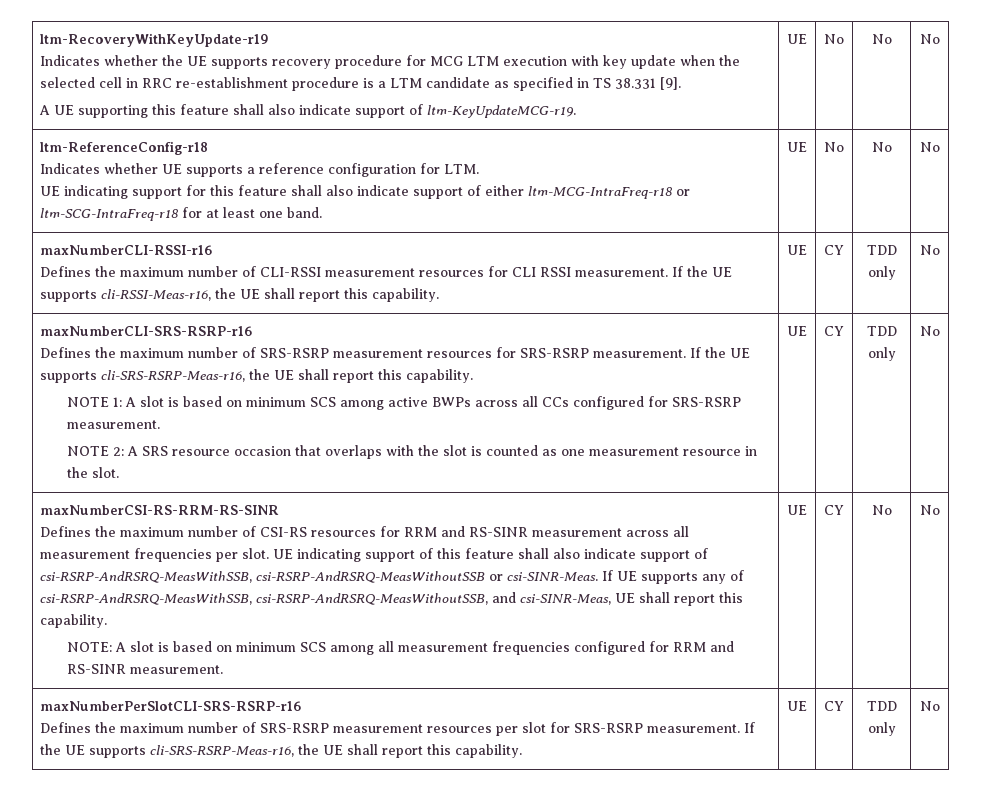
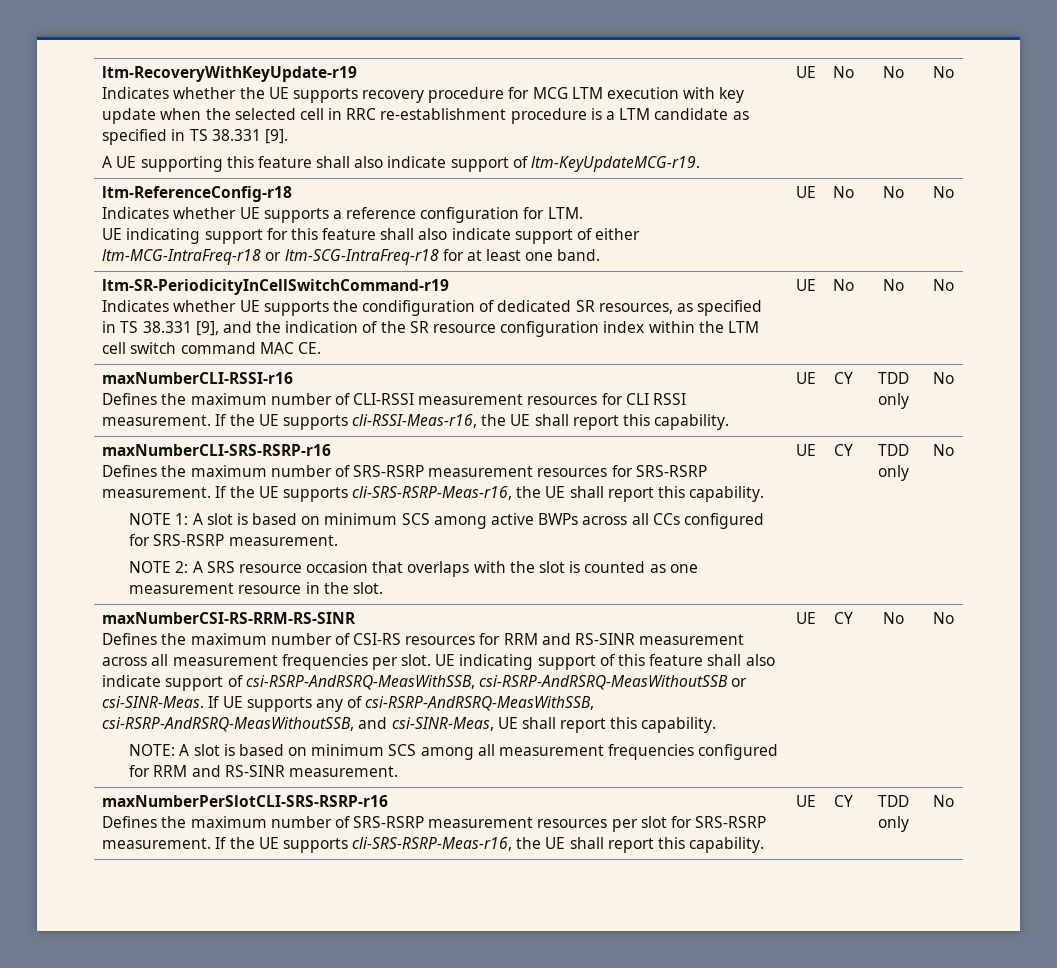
+ ltm-SR-PeriodicityInCellSwitchCommand-r19
+ Indicates whether UE supports the condifiguration of dedicated SR resources, as specified in TS 38.331 [9], and the indication of the SR resource configuration index within the LTM cell switch command MAC CE. | UE | No | No | No

